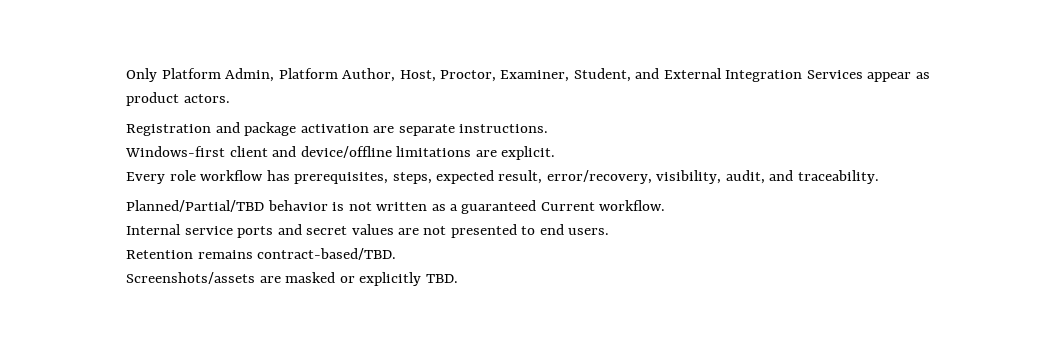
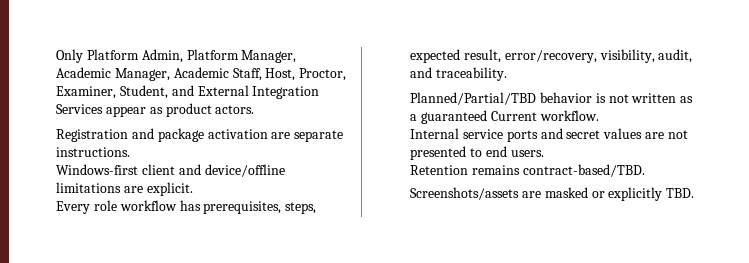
- Only Platform Admin, Platform Author, Host, Proctor, Examiner, Student, and External Integration Services appear as product actors.
+ Only Platform Admin, Platform Manager, Academic Manager, Academic Staff, Host, Proctor, Examiner, Student, and External Integration Services appear as product actors.

